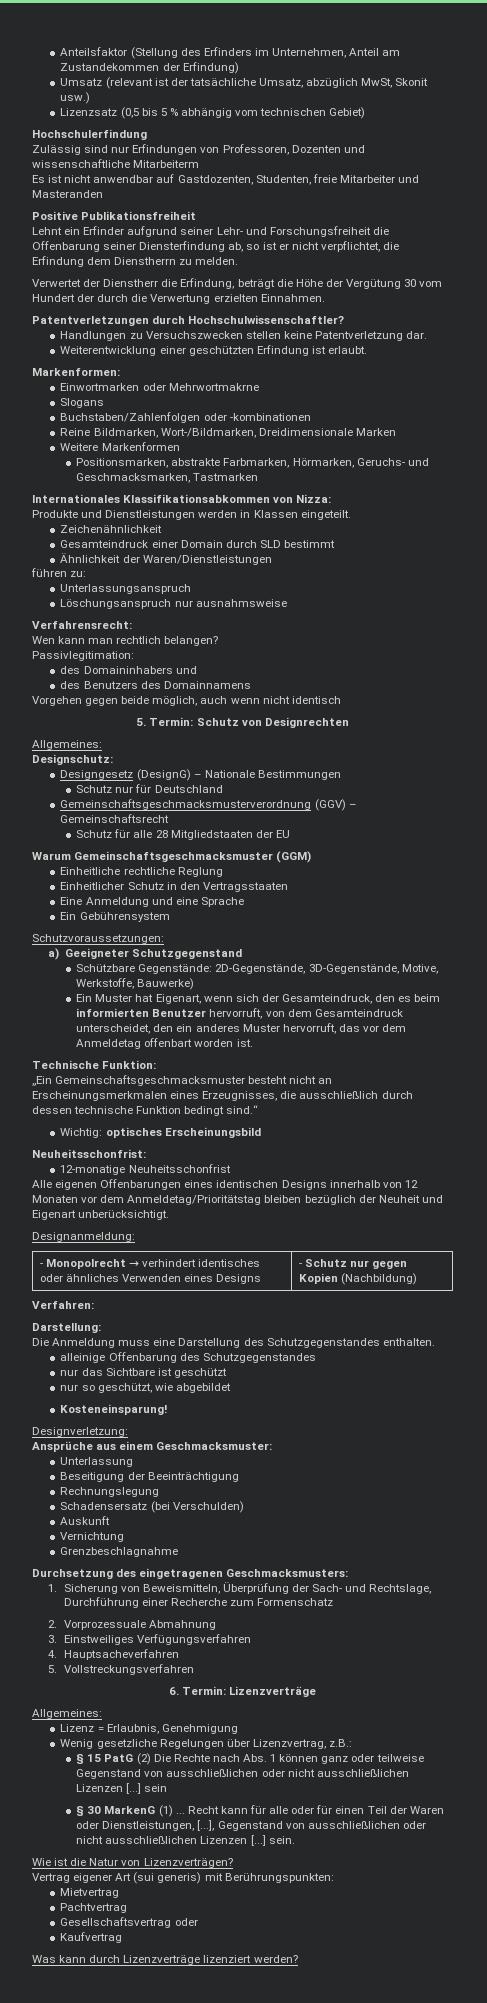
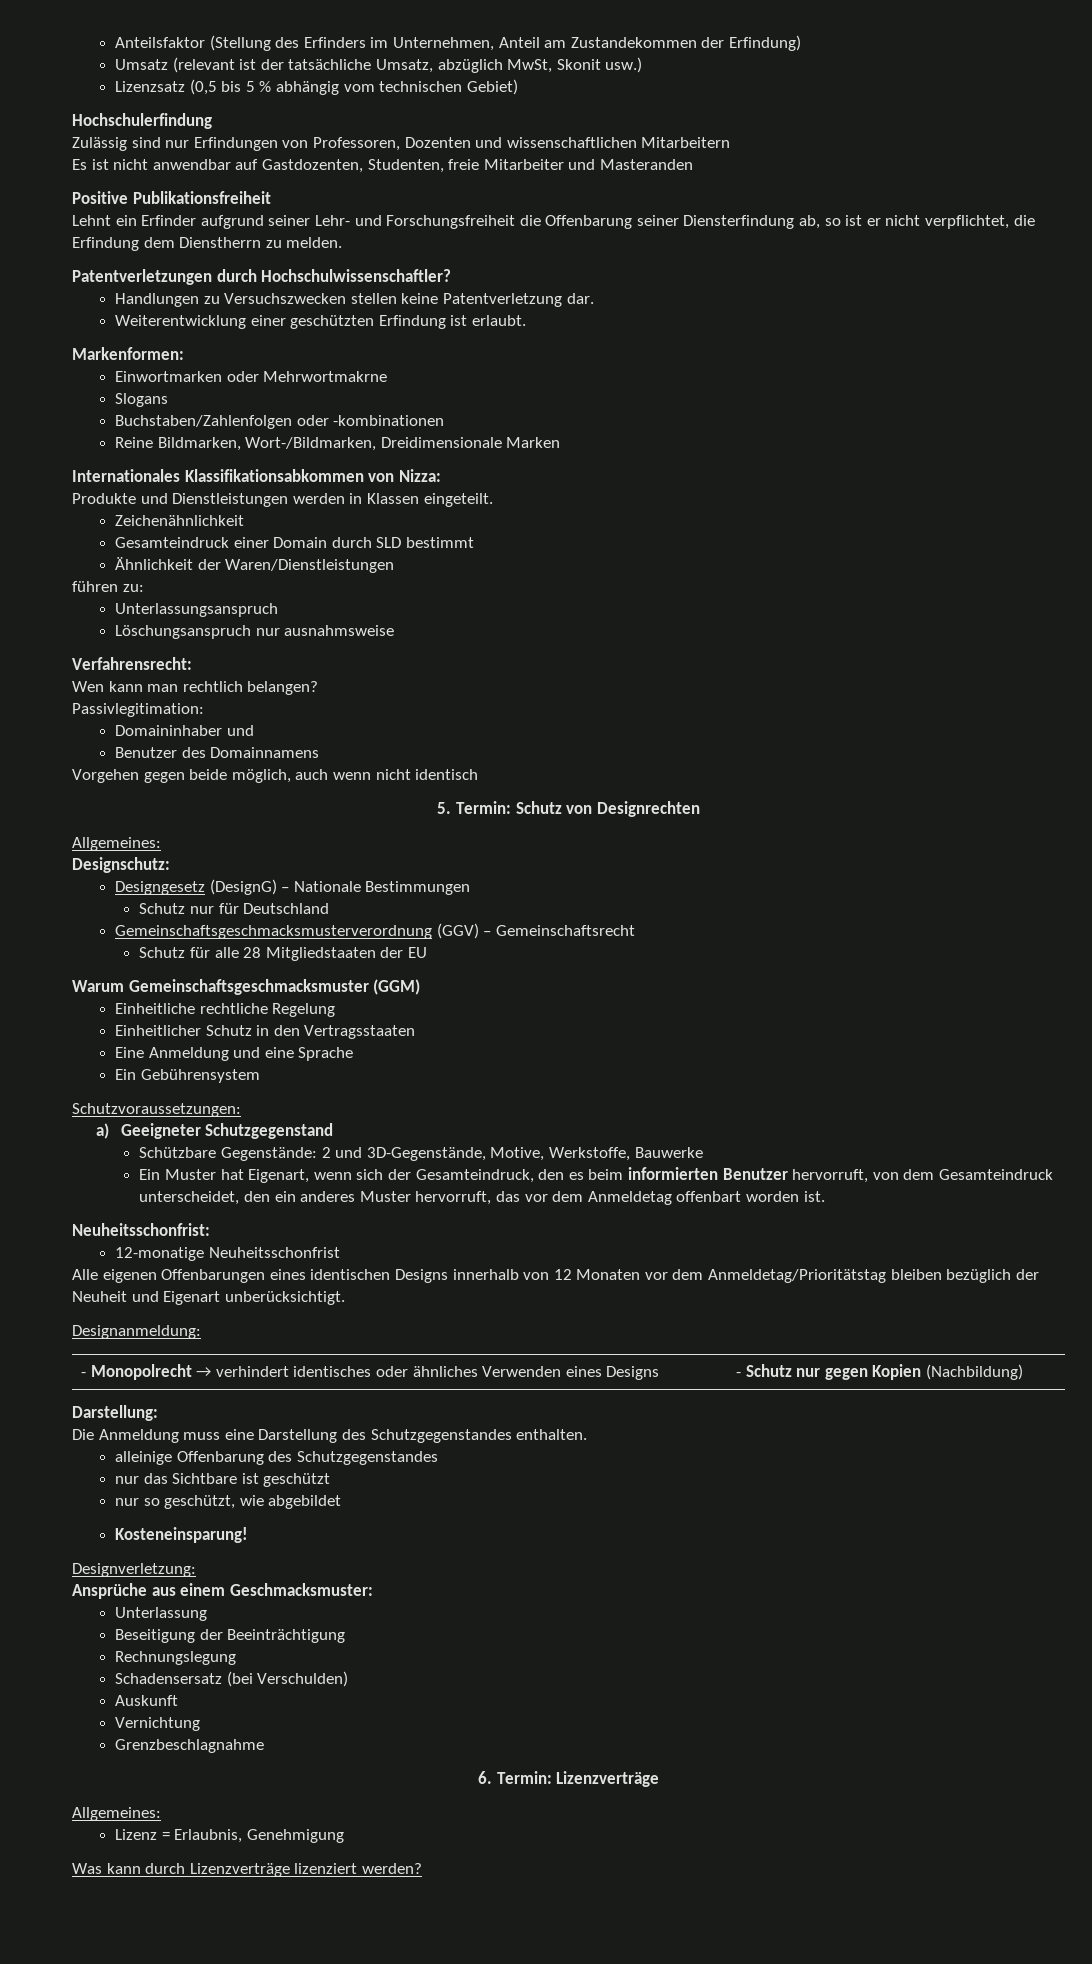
- Zulässig sind nur Erfindungen von Professoren, Dozenten und wissenschaftliche Mitarbeiterm
+ Zulässig sind nur Erfindungen von Professoren, Dozenten und wissenschaftlichen Mitarbeitern
- Verwertet der Dienstherr die Erfindung, beträgt die Höhe der Vergütung 30 vom Hundert der durch die Verwertung erzielten Einnahmen.
- Weitere Markenformen
- Positionsmarken, abstrakte Farbmarken, Hörmarken, Geruchs- und Geschmacksmarken, Tastmarken
- des Domaininhabers und
+ Domaininhaber und
- des Benutzers des Domainnamens
+ Benutzer des Domainnamens
- Einheitliche rechtliche Reglung
+ Einheitliche rechtliche Regelung
- Schützbare Gegenstände: 2D-Gegenstände, 3D-Gegenstände, Motive, Werkstoffe, Bauwerke)
+ Schützbare Gegenstände: 2 und 3D-Gegenstände, Motive, Werkstoffe, Bauwerke
- Technische Funktion:
- „Ein Gemeinschaftsgeschmacksmuster besteht nicht an Erscheinungsmerkmalen eines Erzeugnisses, die ausschließlich durch dessen technische Funktion bedingt sind.“
- Wichtig: optisches Erscheinungsbild
- Verfahren:
- Durchsetzung des eingetragenen Geschmacksmusters:
- 1. Sicherung von Beweismitteln, Überprüfung der Sach- und Rechtslage, Durchführung einer Recherche zum Formenschatz
- 2. Vorprozessuale Abmahnung
- 3. Einstweiliges Verfügungsverfahren
- 4. Hauptsacheverfahren
- 5. Vollstreckungsverfahren
- Wenig gesetzliche Regelungen über Lizenzvertrag, z.B.:
- § 15 PatG (2) Die Rechte nach Abs. 1 können ganz oder teilweise Gegenstand von ausschließlichen oder nicht ausschließlichen Lizenzen [...] sein
- § 30 MarkenG (1) ... Recht kann für alle oder für einen Teil der Waren oder Dienstleistungen, [...], Gegenstand von ausschließlichen oder nicht ausschließlichen Lizenzen [...] sein.
- Wie ist die Natur von Lizenzverträgen?
- Vertrag eigener Art (sui generis) mit Berührungspunkten:
- Mietvertrag
- Pachtvertrag
- Gesellschaftsvertrag oder
- Kaufvertrag

